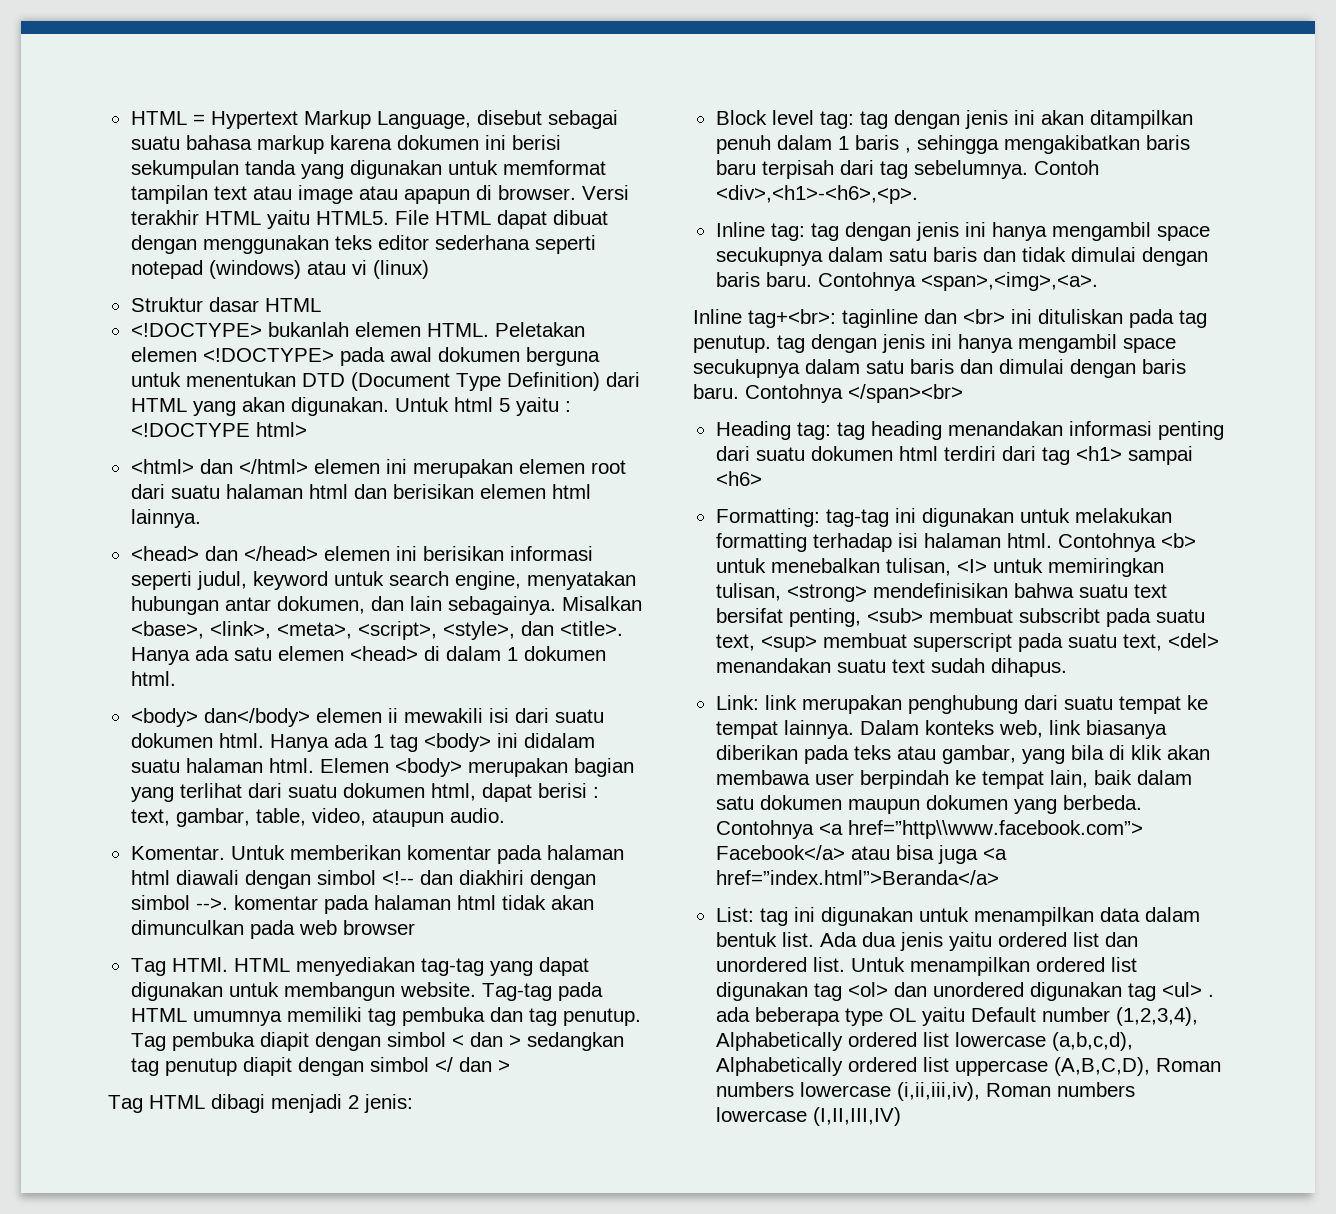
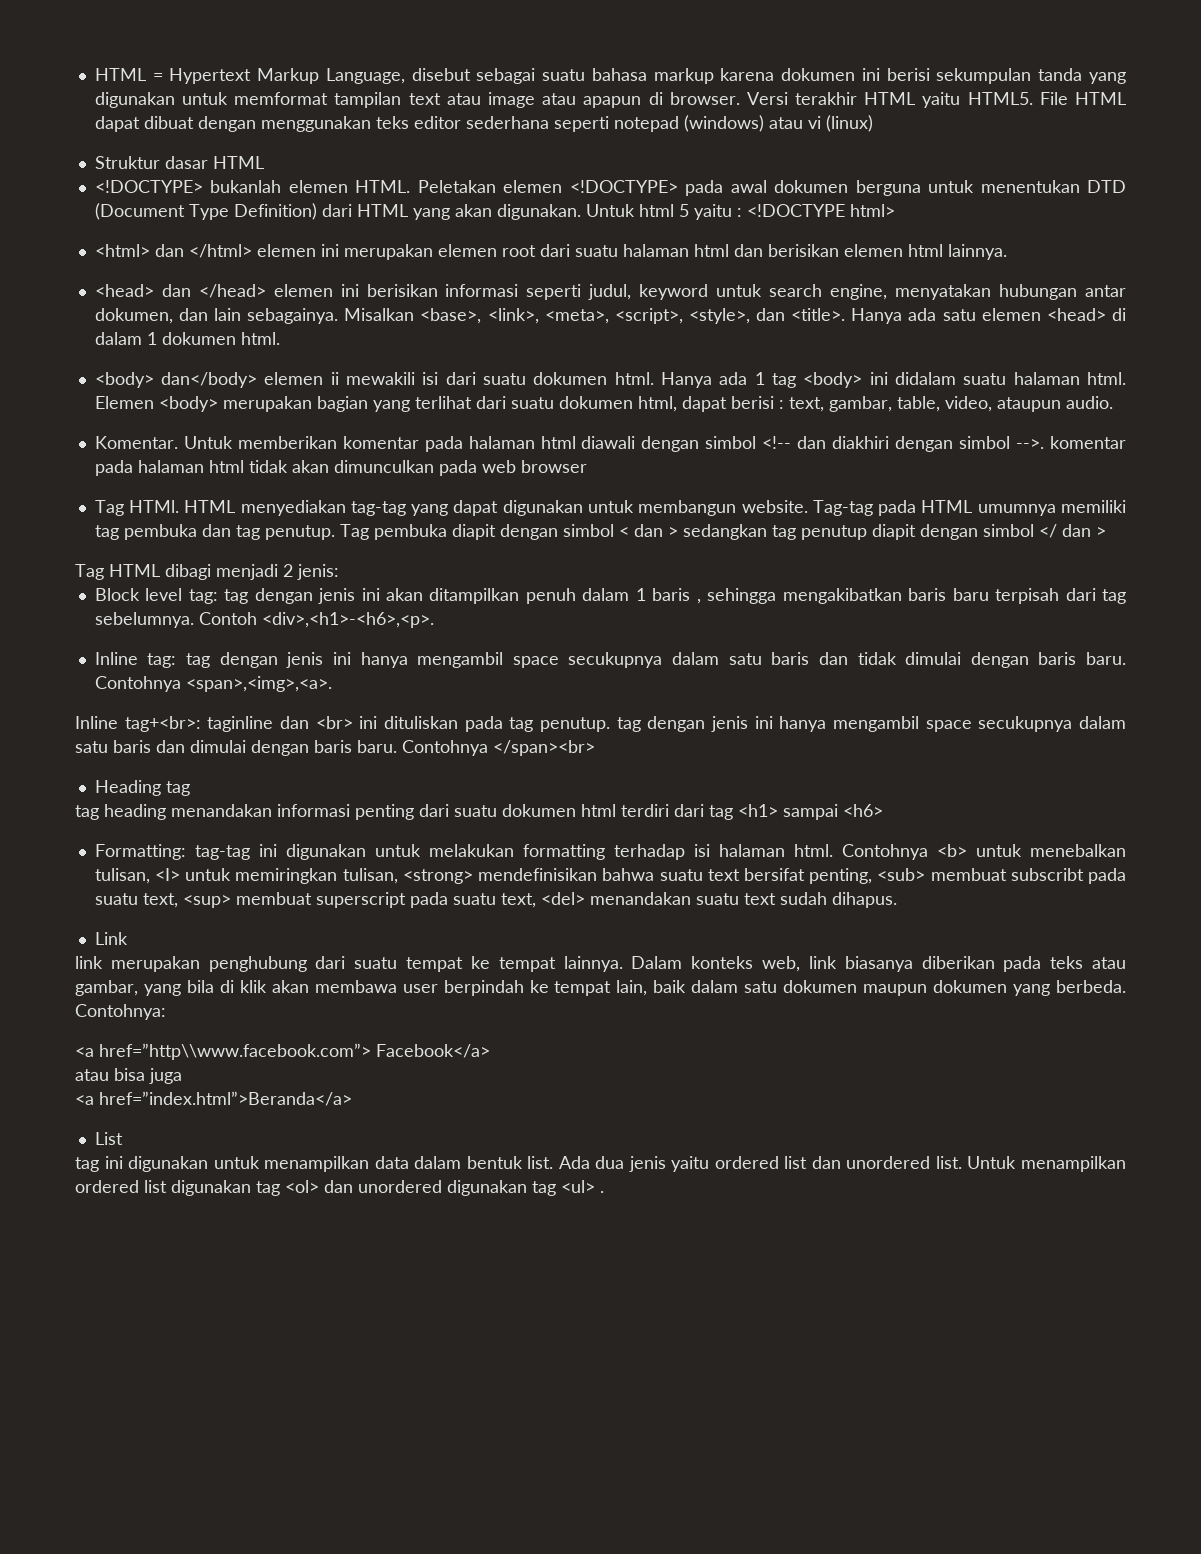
- Heading tag: tag heading menandakan informasi penting dari suatu dokumen html terdiri dari tag <h1> sampai <h6>
+ Heading tag
+ tag heading menandakan informasi penting dari suatu dokumen html terdiri dari tag <h1> sampai <h6>
- Link: link merupakan penghubung dari suatu tempat ke tempat lainnya.
+ Link
+ link merupakan penghubung dari suatu tempat ke tempat lainnya.
- Contohnya <a href=”http\\www.facebook.com”> Facebook</a> atau bisa juga <a href=”index.html”>Beranda</a>
+ Contohnya:
+ <a href=”http\\www.facebook.com”> Facebook</a>
+ atau bisa juga
+ <a href=”index.html”>Beranda</a>
- List: tag ini digunakan untuk menampilkan data dalam bentuk list.
+ List
+ tag ini digunakan untuk menampilkan data dalam bentuk list.
- Untuk menampilkan ordered list digunakan tag <ol> dan unordered digunakan tag <ul> . ada beberapa type OL yaitu Default number (1,2,3,4), Alphabetically ordered list lowercase (a,b,c,d), Alphabetically ordered list uppercase (A,B,C,D), Roman numbers lowercase (i,ii,iii,iv), Roman numbers lowercase (I,II,III,IV)
+ Untuk menampilkan ordered list digunakan tag <ol> dan unordered digunakan tag <ul> .

